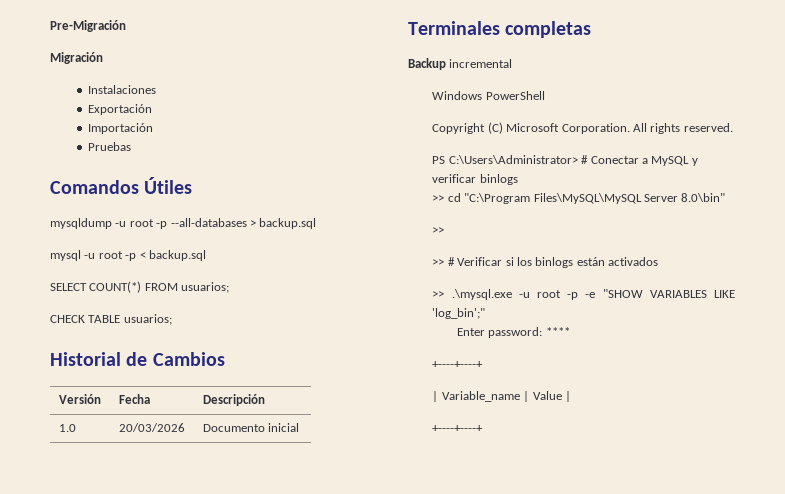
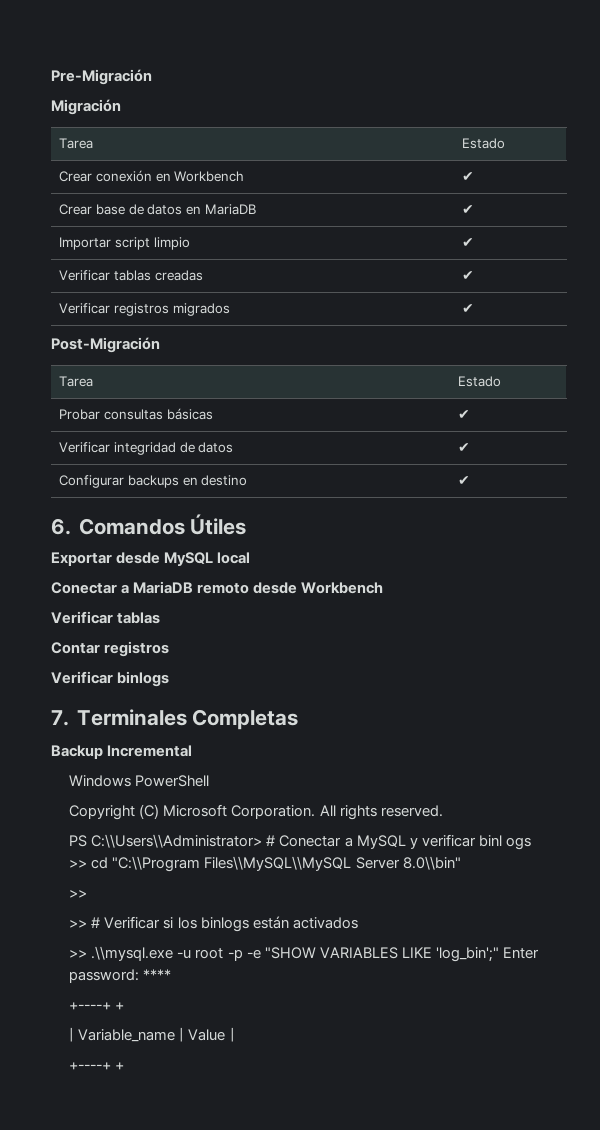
  Migración
- Instalaciones
- Exportación
- Importación
- Pruebas
- Comandos Útiles
- mysqldump -u root -p --all-databases > backup.sql
- mysql -u root -p < backup.sql
- SELECT COUNT(*) FROM usuarios;
- CHECK TABLE usuarios;
- Historial de Cambios
- Versión | Fecha | Descripción
- 1.0 | 20/03/2026 | Documento inicial
- Terminales completas
+ Tarea | Estado
+ Crear conexión en Workbench | ✔
+ Crear base de datos en MariaDB | ✔
+ Importar script limpio | ✔
+ Verificar tablas creadas | ✔
+ Verificar registros migrados | ✔
+ Post-Migración
+ Tarea | Estado
+ Probar consultas básicas | ✔
+ Verificar integridad de datos | ✔
+ Configurar backups en destino | ✔
+ 6. Comandos Útiles
+ Exportar desde MySQL local
+ Conectar a MariaDB remoto desde Workbench
+ Verificar tablas
+ Contar registros
+ Verificar binlogs
+ 7. Terminales Completas
- Backup incremental
+ Backup Incremental
- PS C:\Users\Administrator> # Conectar a MySQL y verificar binlogs
+ PS C:\\Users\\Administrator> # Conectar a MySQL y verificar binl ogs
- >> cd "C:\Program Files\MySQL\MySQL Server 8.0\bin"
+ >> cd "C:\\Program Files\\MySQL\\MySQL Server 8.0\\bin"
- >> .\mysql.exe -u root -p -e "SHOW VARIABLES LIKE 'log_bin';"
- Enter password: ****
- +----+----+
+ >> .\\mysql.exe -u root -p -e "SHOW VARIABLES LIKE 'log_bin';" Enter password: ****
+ +----+ +
  | Variable_name | Value |
- +----+----+
+ +----+ +

